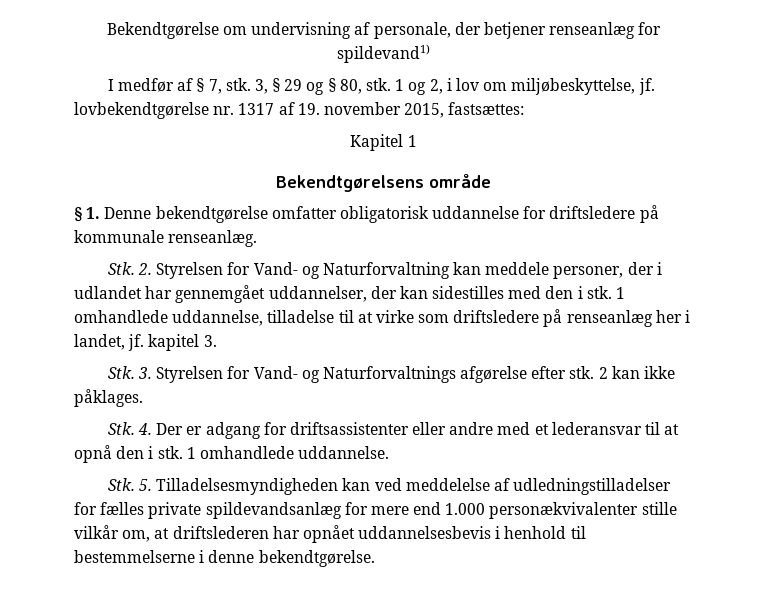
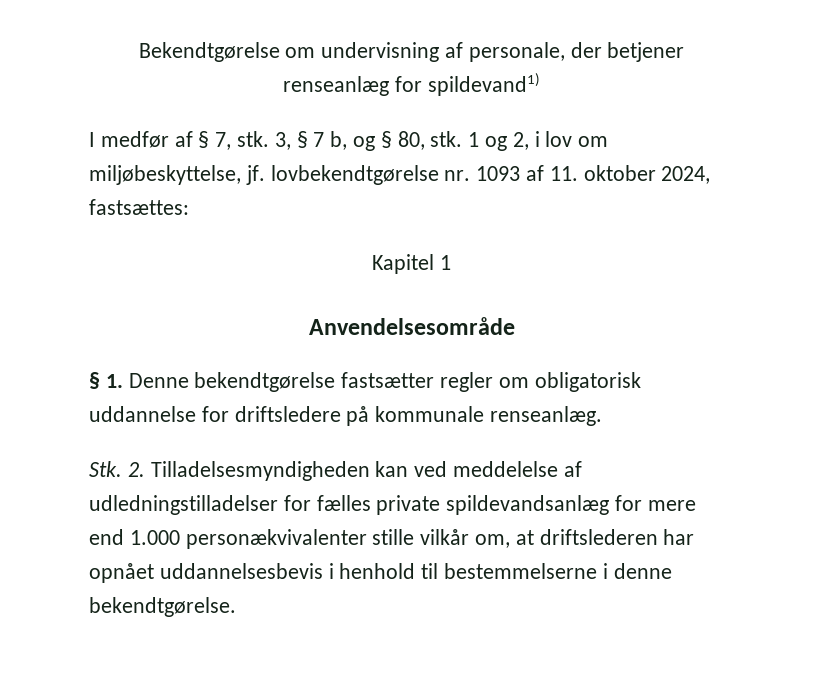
- 3, § 29 og § 80, stk.
+ 3, § 7 b, og § 80, stk.
- 1 og 2, i lov om miljøbeskyttelse, jf. lovbekendtgørelse nr. 1317 af 19. november 2015, fastsættes:
+ 1 og 2, i lov om miljøbeskyttelse, jf. lovbekendtgørelse nr. 1093 af 11. oktober 2024, fastsættes:
- Bekendtgørelsens område
+ Anvendelsesområde
- § 1. Denne bekendtgørelse omfatter obligatorisk uddannelse for driftsledere på kommunale renseanlæg.
+ § 1. Denne bekendtgørelse fastsætter regler om obligatorisk uddannelse for driftsledere på kommunale renseanlæg.
- Stk. 2. Styrelsen for Vand- og Naturforvaltning kan meddele personer, der i udlandet har gennemgået uddannelser, der kan sidestilles med den i stk. 1 omhandlede uddannelse, tilladelse til at virke som driftsledere på renseanlæg her i landet, jf. kapitel 3.
- Stk. 3. Styrelsen for Vand- og Naturforvaltnings afgørelse efter stk. 2 kan ikke påklages.
- Stk. 4. Der er adgang for driftsassistenter eller andre med et lederansvar til at opnå den i stk. 1 omhandlede uddannelse.
- Stk. 5. Tilladelsesmyndigheden kan ved meddelelse af udledningstilladelser for fælles private spildevandsanlæg for mere end 1.000 personækvivalenter stille vilkår om, at driftslederen har opnået uddannelsesbevis i henhold til bestemmelserne i denne bekendtgørelse.
+ Stk. 2. Tilladelsesmyndigheden kan ved meddelelse af udledningstilladelser for fælles private spildevandsanlæg for mere end 1.000 personækvivalenter stille vilkår om, at driftslederen har opnået uddannelsesbevis i henhold til bestemmelserne i denne bekendtgørelse.

